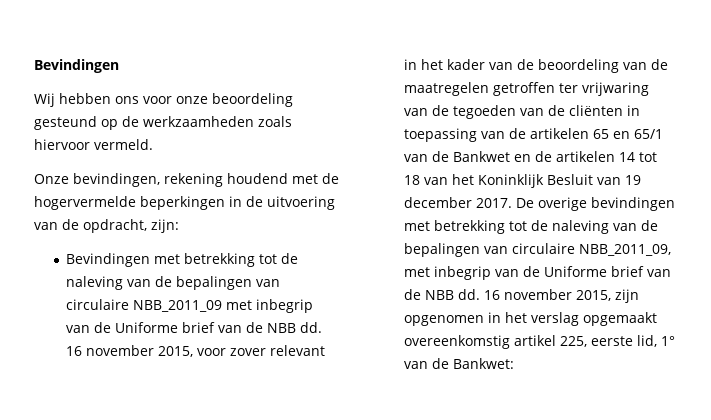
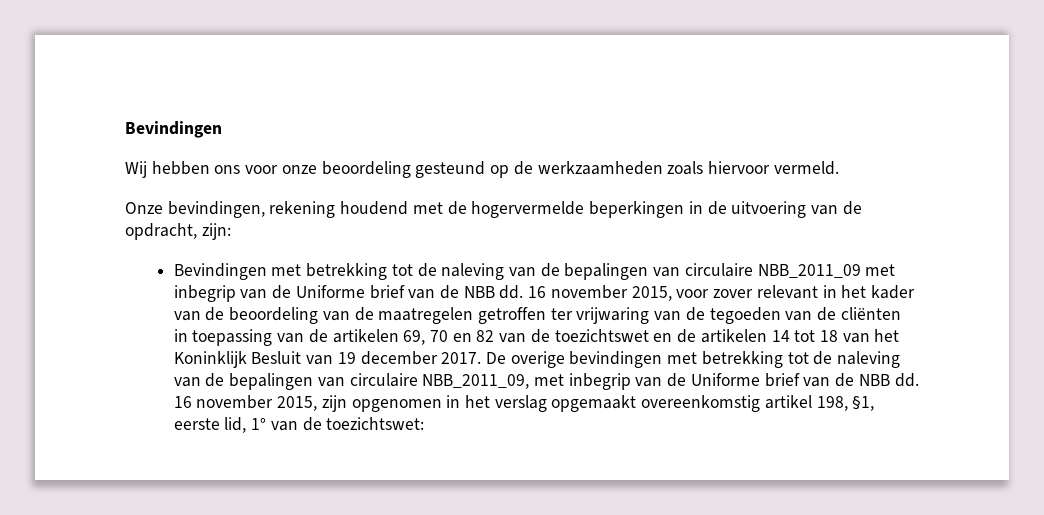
- 16 november 2015, voor zover relevant in het kader van de beoordeling van de maatregelen getroffen ter vrijwaring van de tegoeden van de cliënten in toepassing van de artikelen 65 en 65/1 van de Bankwet en de artikelen 14 tot 18 van het Koninklijk Besluit van 19 december 2017.
+ 16 november 2015, voor zover relevant in het kader van de beoordeling van de maatregelen getroffen ter vrijwaring van de tegoeden van de cliënten in toepassing van de artikelen 69, 70 en 82 van de toezichtswet en de artikelen 14 tot 18 van het Koninklijk Besluit van 19 december 2017.
- 16 november 2015, zijn opgenomen in het verslag opgemaakt overeenkomstig artikel 225, eerste lid, 1° van de Bankwet:
+ 16 november 2015, zijn opgenomen in het verslag opgemaakt overeenkomstig artikel 198, §1, eerste lid, 1° van de toezichtswet:

